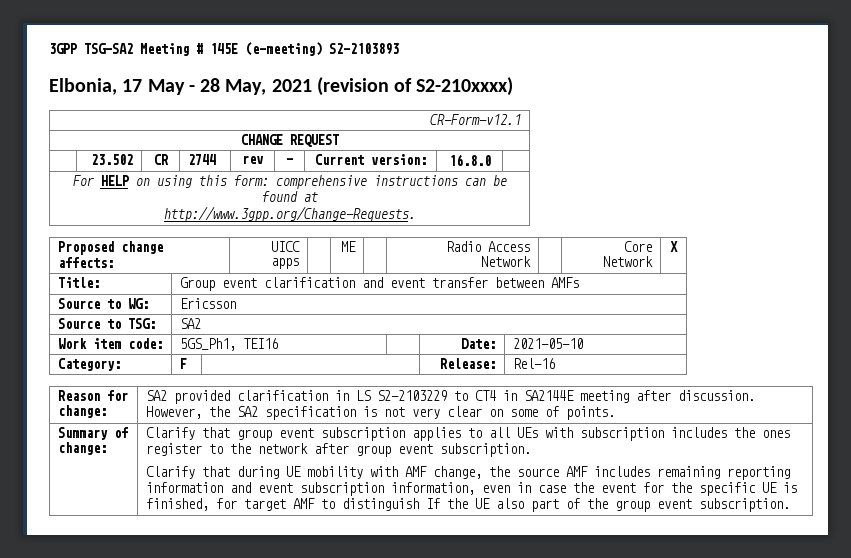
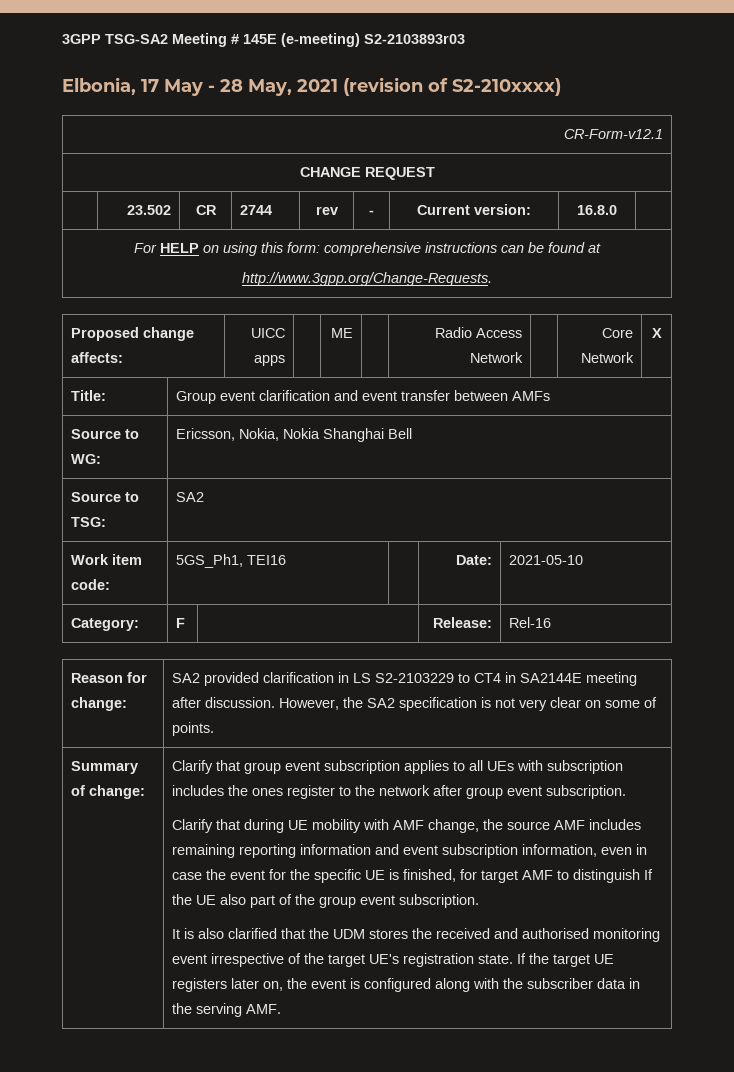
- 3GPP TSG-SA2 Meeting # 145E (e-meeting) S2-2103893
+ 3GPP TSG-SA2 Meeting # 145E (e-meeting) S2-2103893r03
- Source to WG: | Ericsson
+ Source to WG: | Ericsson, Nokia, Nokia Shanghai Bell
+ It is also clarified that the UDM stores the received and authorised monitoring event irrespective of the target UE's registration state. If the target UE registers later on, the event is configured along with the subscriber data in the serving AMF.

